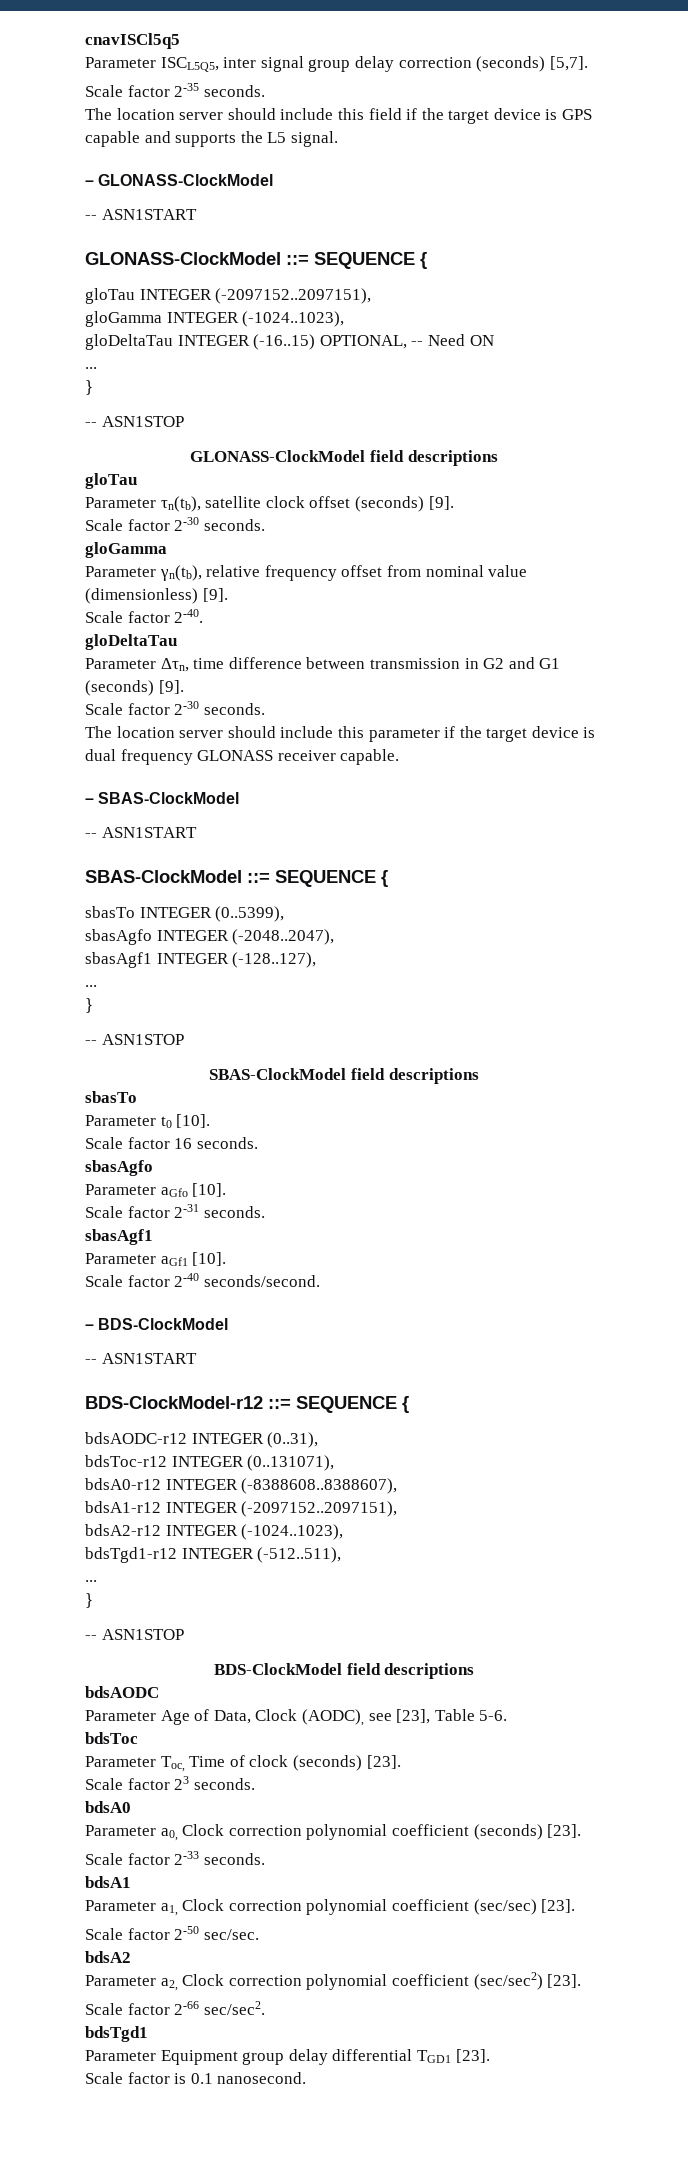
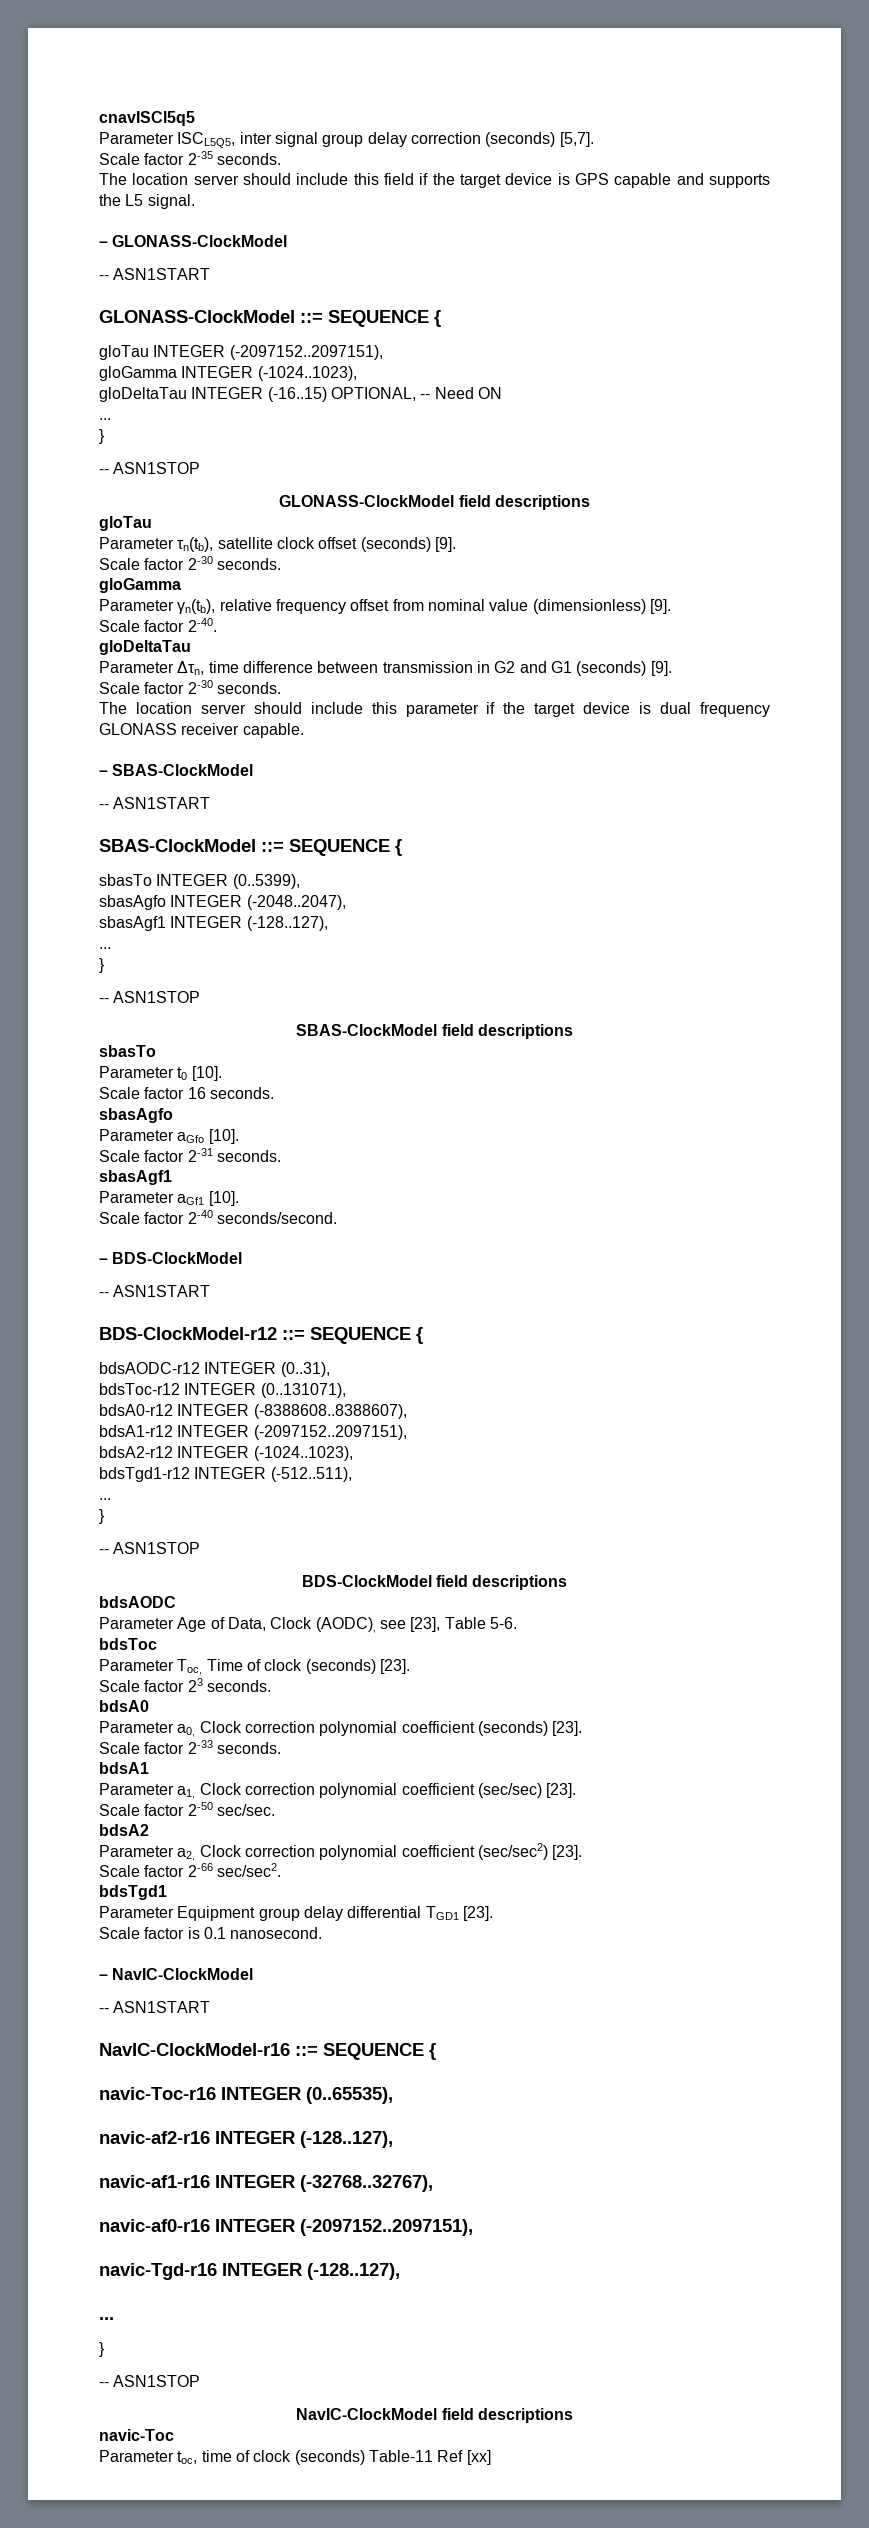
+ – NavIC-ClockModel
+ -- ASN1START
+ NavIC-ClockModel-r16 ::= SEQUENCE {
+ navic-Toc-r16 INTEGER (0..65535),
+ navic-af2-r16 INTEGER (-128..127),
+ navic-af1-r16 INTEGER (-32768..32767),
+ navic-af0-r16 INTEGER (-2097152..2097151),
+ navic-Tgd-r16 INTEGER (-128..127),
+ ...
+ }
+ -- ASN1STOP
+ NavIC-ClockModel field descriptions
+ navic-Toc
+ Parameter toc, time of clock (seconds) Table-11 Ref [xx]

